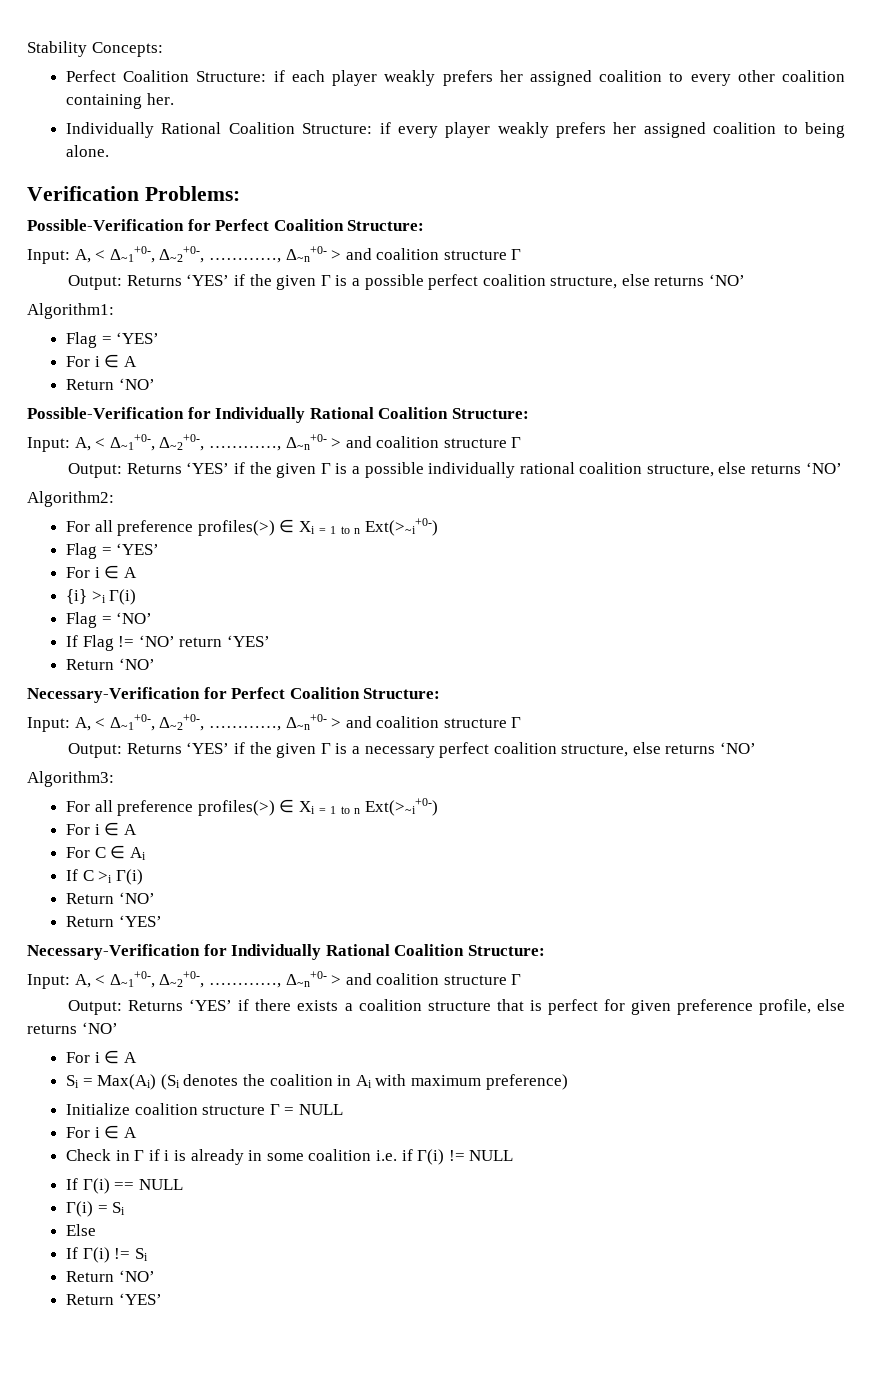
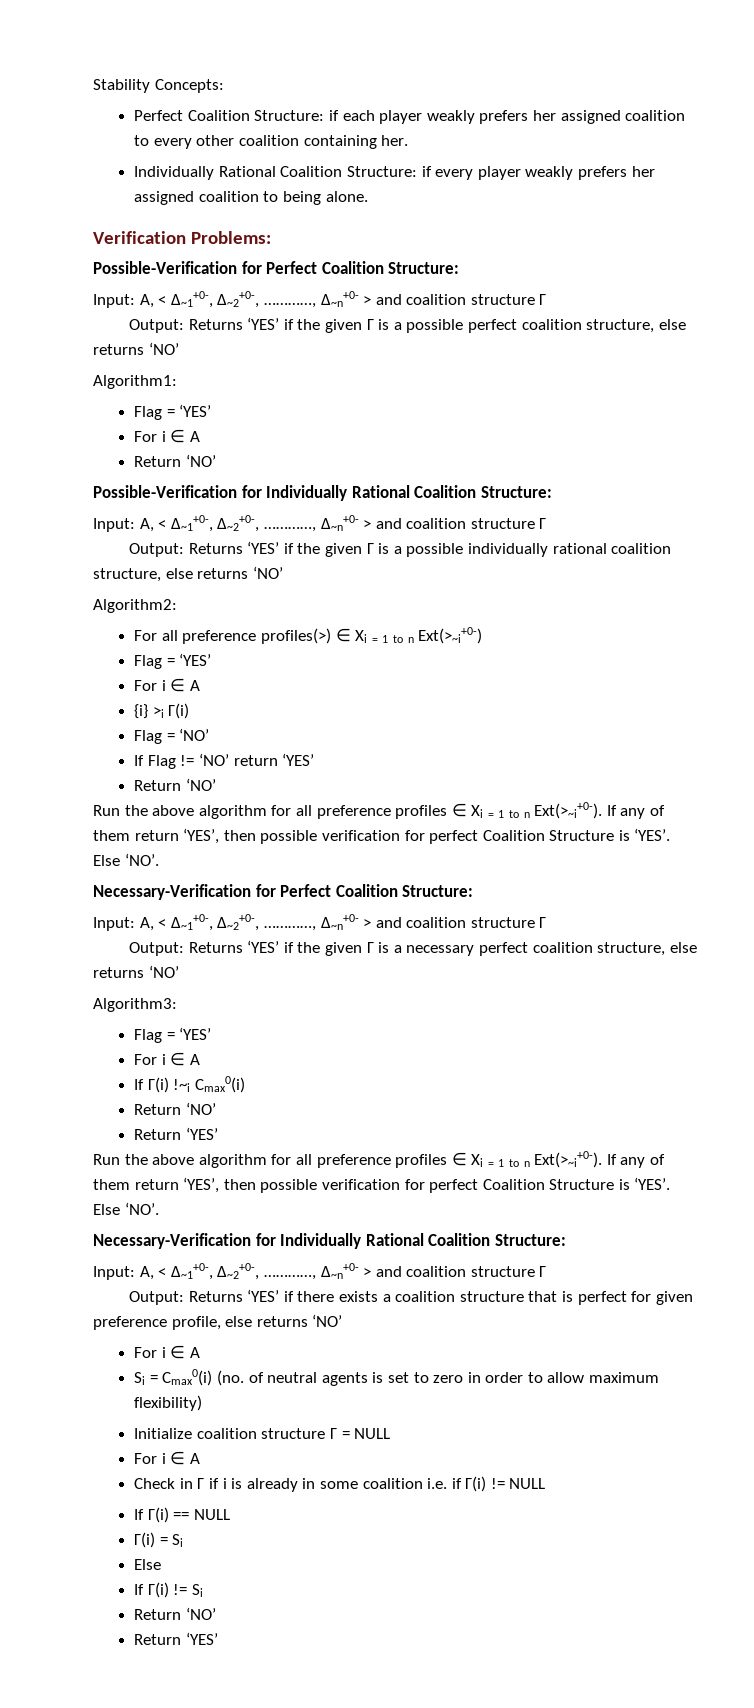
  If Flag != ‘NO’ return ‘YES’
  Return ‘NO’
+ Run the above algorithm for all preference profiles ∈ Xi = 1 to n Ext(>~i+0-). If any of them return ‘YES’, then possible verification for perfect Coalition Structure is ‘YES’. Else ‘NO’.
  Algorithm3:
- For all preference profiles(>) ∈ Xi = 1 to n Ext(>~i+0-)
+ Flag = ‘YES’
  For i ∈ A
- For C ∈ Ai
- If C >i Γ(i)
+ If Γ(i) !~i Cmax0(i)
  Return ‘NO’
  Return ‘YES’
+ Run the above algorithm for all preference profiles ∈ Xi = 1 to n Ext(>~i+0-). If any of them return ‘YES’, then possible verification for perfect Coalition Structure is ‘YES’. Else ‘NO’.
- Si = Max(Ai) (Si denotes the coalition in Ai with maximum preference)
+ Si = Cmax0(i) (no. of neutral agents is set to zero in order to allow maximum flexibility)

